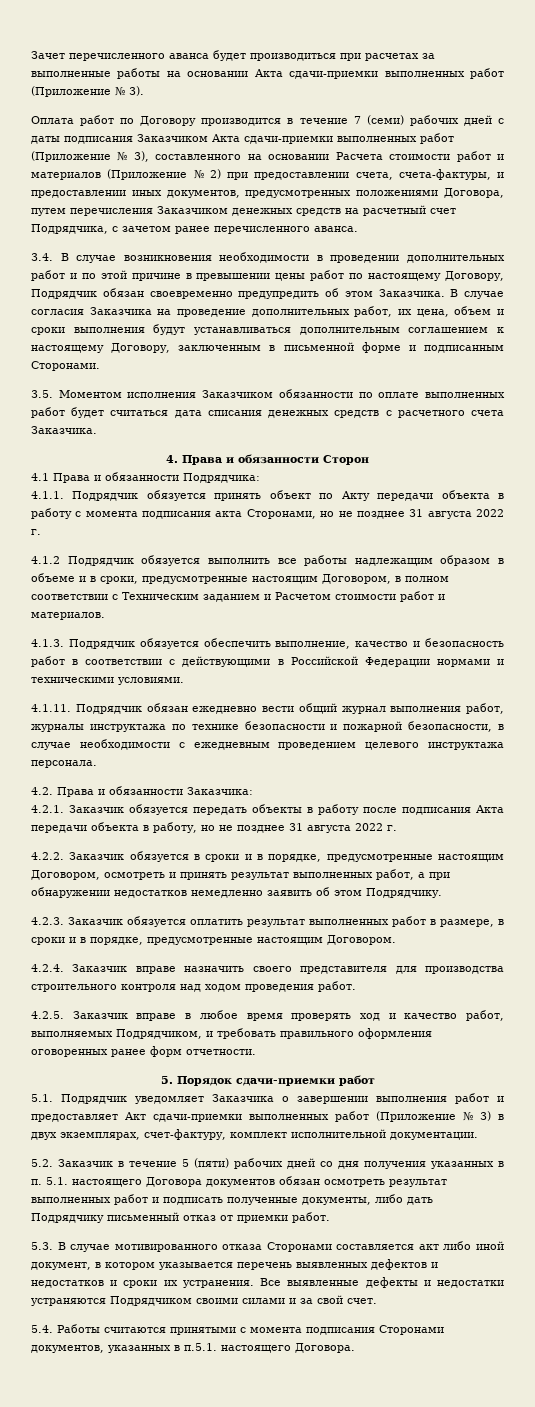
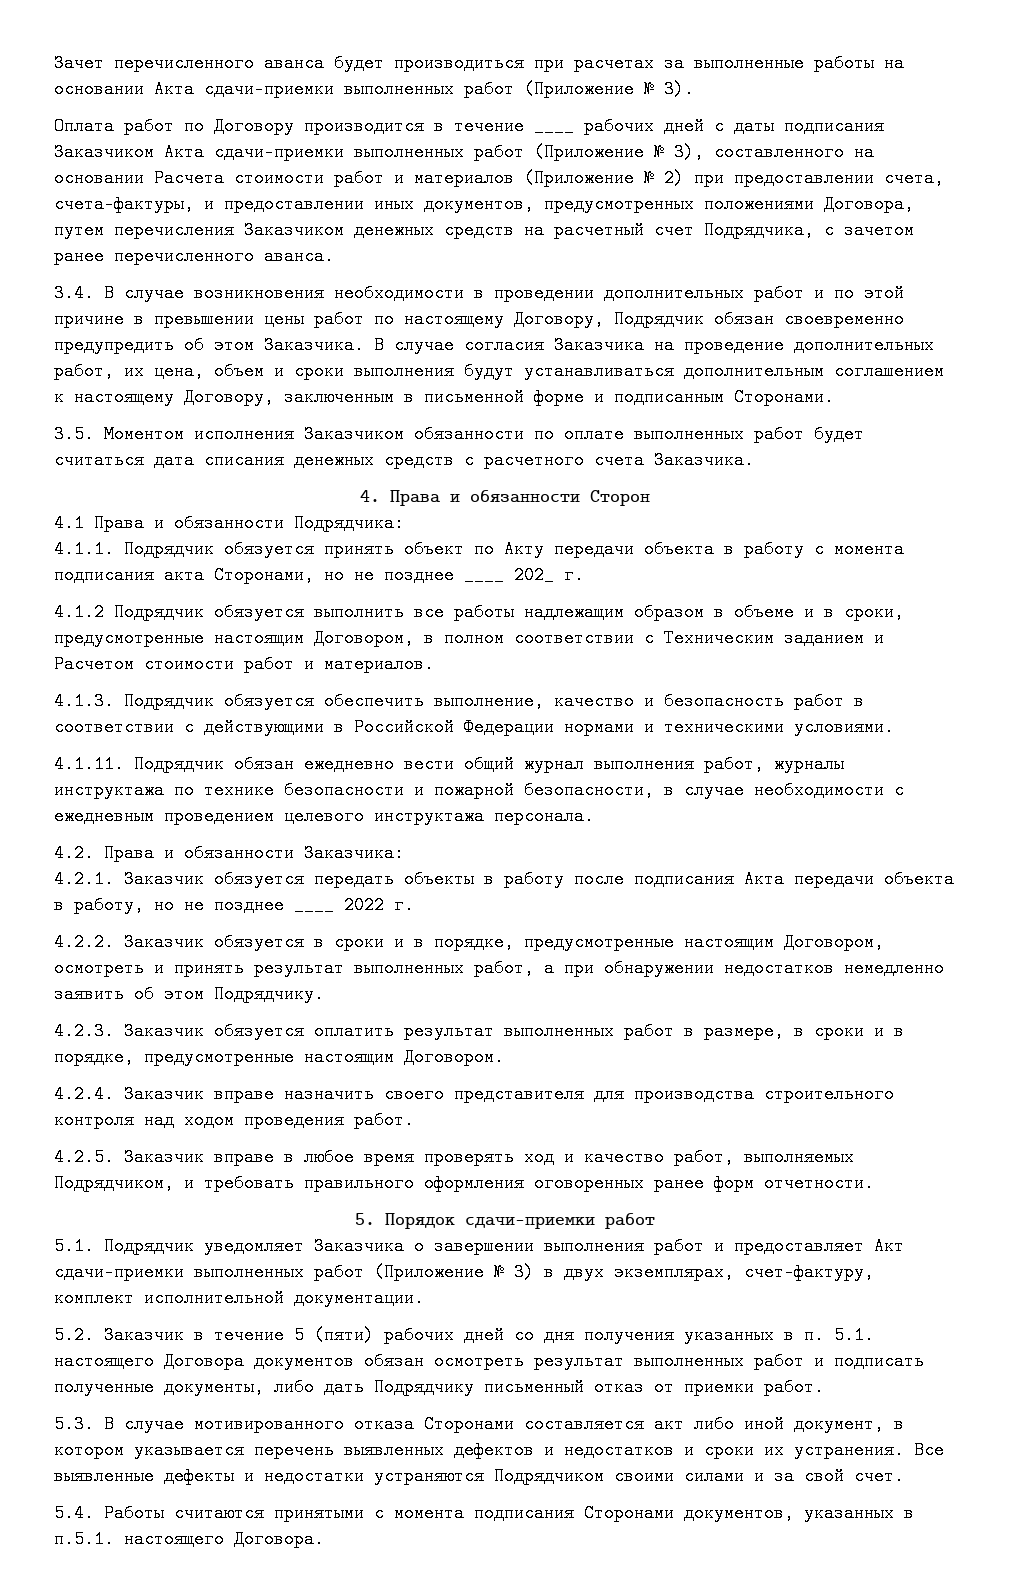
- Оплата работ по Договору производится в течение 7 (семи) рабочих дней с даты подписания Заказчиком Акта сдачи-приемки выполненных работ (Приложение № 3), составленного на основании Расчета стоимости работ и материалов (Приложение № 2) при предоставлении счета, счета-фактуры, и предоставлении иных документов, предусмотренных положениями Договора, путем перечисления Заказчиком денежных средств на расчетный счет Подрядчика, с зачетом ранее перечисленного аванса.
+ Оплата работ по Договору производится в течение ____ рабочих дней с даты подписания Заказчиком Акта сдачи-приемки выполненных работ (Приложение № 3), составленного на основании Расчета стоимости работ и материалов (Приложение № 2) при предоставлении счета, счета-фактуры, и предоставлении иных документов, предусмотренных положениями Договора, путем перечисления Заказчиком денежных средств на расчетный счет Подрядчика, с зачетом ранее перечисленного аванса.
- 4.1.1. Подрядчик обязуется принять объект по Акту передачи объекта в работу с момента подписания акта Сторонами, но не позднее 31 августа 2022 г.
+ 4.1.1. Подрядчик обязуется принять объект по Акту передачи объекта в работу с момента подписания акта Сторонами, но не позднее ____ 202_ г.
- 4.2.1. Заказчик обязуется передать объекты в работу после подписания Акта передачи объекта в работу, но не позднее 31 августа 2022 г.
+ 4.2.1. Заказчик обязуется передать объекты в работу после подписания Акта передачи объекта в работу, но не позднее ____ 2022 г.

